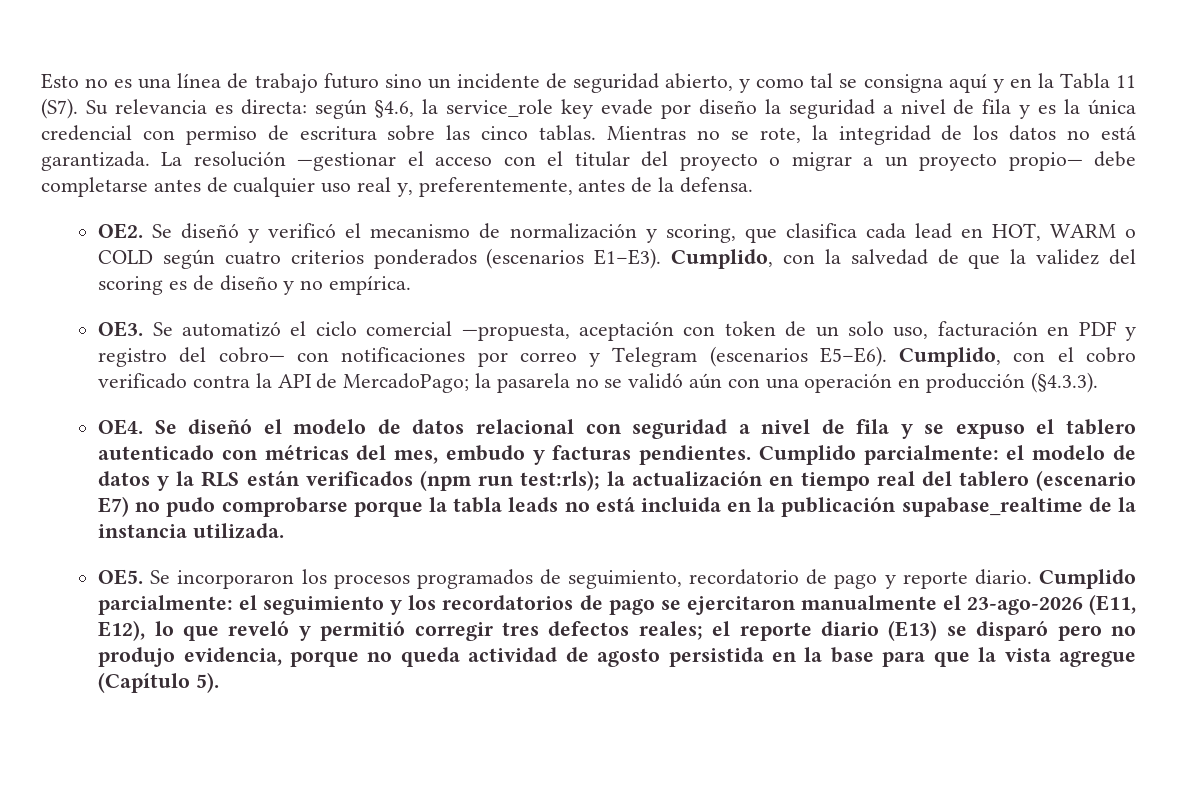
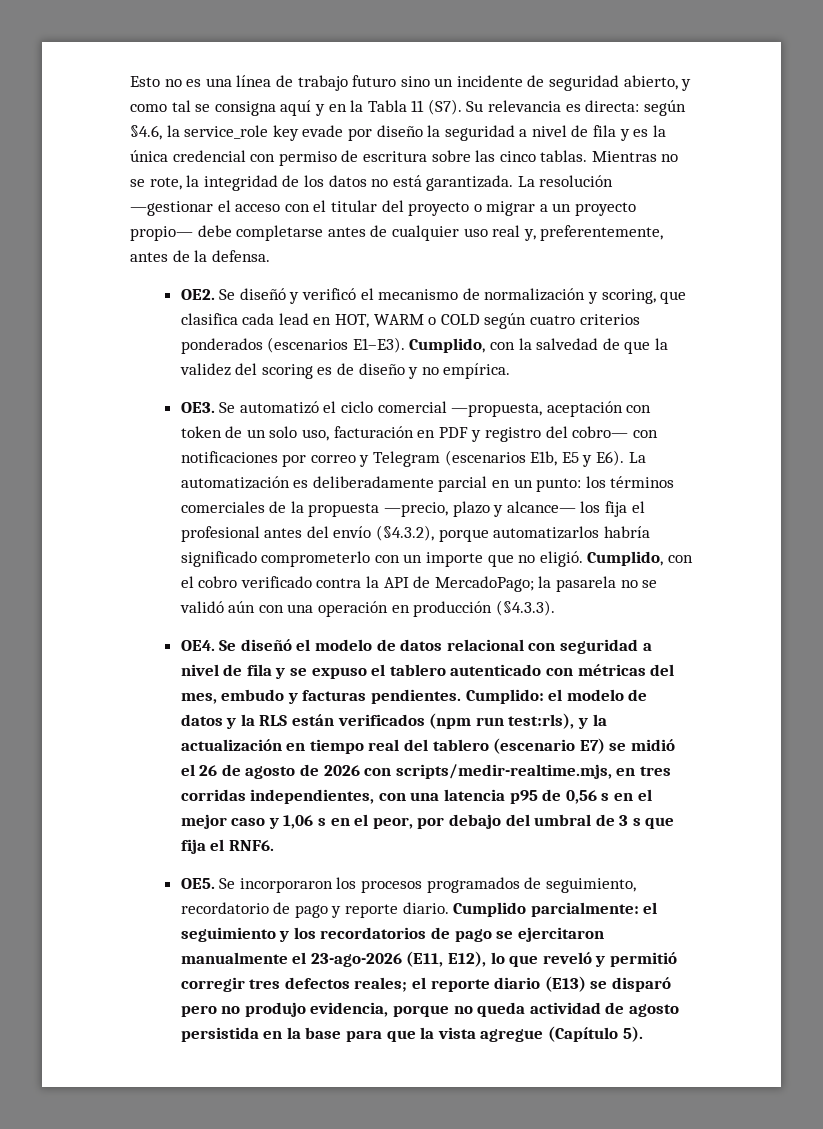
- OE3. Se automatizó el ciclo comercial —propuesta, aceptación con token de un solo uso, facturación en PDF y registro del cobro— con notificaciones por correo y Telegram (escenarios E5–E6).
+ OE3. Se automatizó el ciclo comercial —propuesta, aceptación con token de un solo uso, facturación en PDF y registro del cobro— con notificaciones por correo y Telegram (escenarios E1b, E5 y E6). La automatización es deliberadamente parcial en un punto: los términos comerciales de la propuesta —precio, plazo y alcance— los fija el profesional antes del envío (§4.3.2), porque automatizarlos habría significado comprometerlo con un importe que no eligió.
- Cumplido parcialmente: el modelo de datos y la RLS están verificados (npm run test:rls); la actualización en tiempo real del tablero (escenario E7) no pudo comprobarse porque la tabla leads no está incluida en la publicación supabase_realtime de la instancia utilizada.
+ Cumplido: el modelo de datos y la RLS están verificados (npm run test:rls), y la actualización en tiempo real del tablero (escenario E7) se midió el 26 de agosto de 2026 con scripts/medir-realtime.mjs, en tres corridas independientes, con una latencia p95 de 0,56 s en el mejor caso y 1,06 s en el peor, por debajo del umbral de 3 s que fija el RNF6.

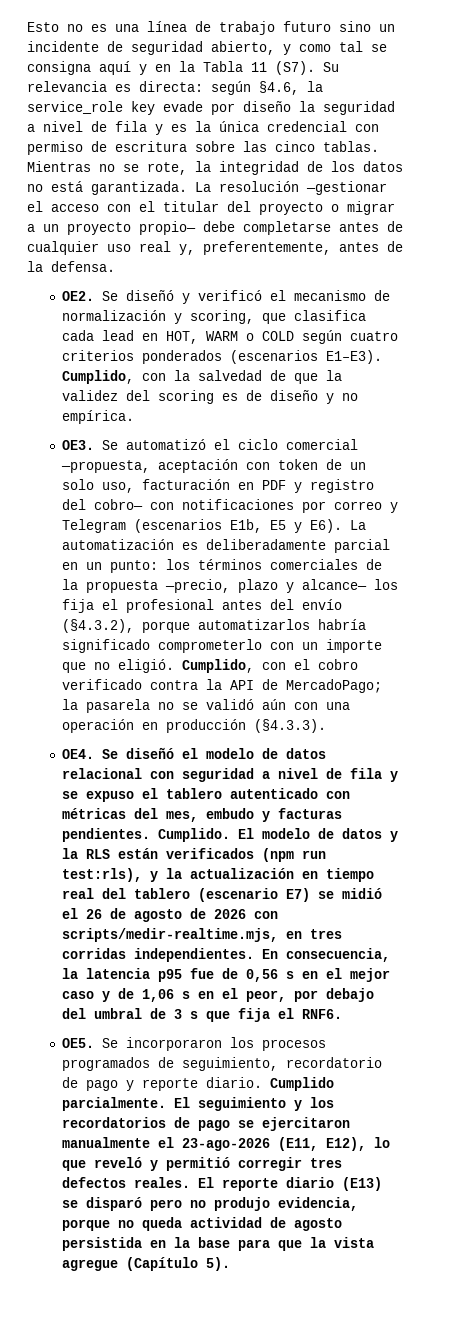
- Cumplido: el modelo de datos y la RLS están verificados (npm run test:rls), y la actualización en tiempo real del tablero (escenario E7) se midió el 26 de agosto de 2026 con scripts/medir-realtime.mjs, en tres corridas independientes, con una latencia p95 de 0,56 s en el mejor caso y 1,06 s en el peor, por debajo del umbral de 3 s que fija el RNF6.
+ Cumplido. El modelo de datos y la RLS están verificados (npm run test:rls), y la actualización en tiempo real del tablero (escenario E7) se midió el 26 de agosto de 2026 con scripts/medir-realtime.mjs, en tres corridas independientes. En consecuencia, la latencia p95 fue de 0,56 s en el mejor caso y de 1,06 s en el peor, por debajo del umbral de 3 s que fija el RNF6.
- Cumplido parcialmente: el seguimiento y los recordatorios de pago se ejercitaron manualmente el 23-ago-2026 (E11, E12), lo que reveló y permitió corregir tres defectos reales; el reporte diario (E13) se disparó pero no produjo evidencia, porque no queda actividad de agosto persistida en la base para que la vista agregue (Capítulo 5).
+ Cumplido parcialmente. El seguimiento y los recordatorios de pago se ejercitaron manualmente el 23-ago-2026 (E11, E12), lo que reveló y permitió corregir tres defectos reales. El reporte diario (E13) se disparó pero no produjo evidencia, porque no queda actividad de agosto persistida en la base para que la vista agregue (Capítulo 5).

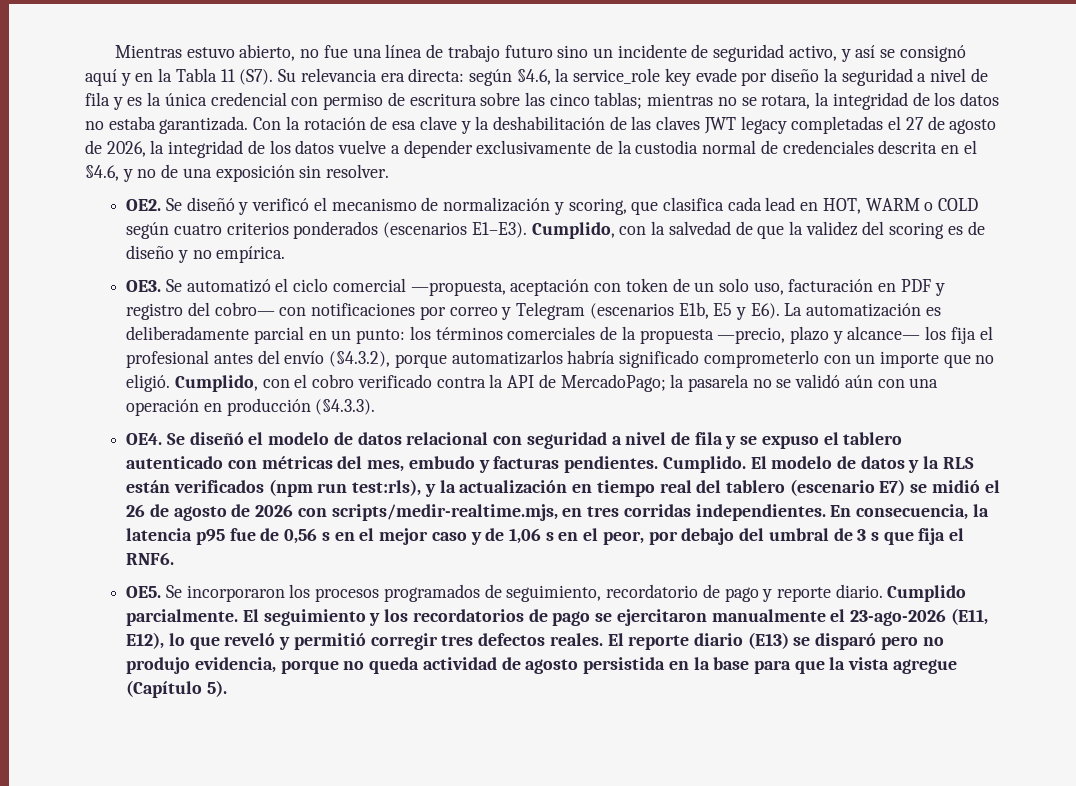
- Esto no es una línea de trabajo futuro sino un incidente de seguridad abierto, y como tal se consigna aquí y en la Tabla 11 (S7). Su relevancia es directa: según §4.6, la service_role key evade por diseño la seguridad a nivel de fila y es la única credencial con permiso de escritura sobre las cinco tablas. Mientras no se rote, la integridad de los datos no está garantizada. La resolución —gestionar el acceso con el titular del proyecto o migrar a un proyecto propio— debe completarse antes de cualquier uso real y, preferentemente, antes de la defensa.
+ Mientras estuvo abierto, no fue una línea de trabajo futuro sino un incidente de seguridad activo, y así se consignó aquí y en la Tabla 11 (S7). Su relevancia era directa: según §4.6, la service_role key evade por diseño la seguridad a nivel de fila y es la única credencial con permiso de escritura sobre las cinco tablas; mientras no se rotara, la integridad de los datos no estaba garantizada. Con la rotación de esa clave y la deshabilitación de las claves JWT legacy completadas el 27 de agosto de 2026, la integridad de los datos vuelve a depender exclusivamente de la custodia normal de credenciales descrita en el §4.6, y no de una exposición sin resolver.

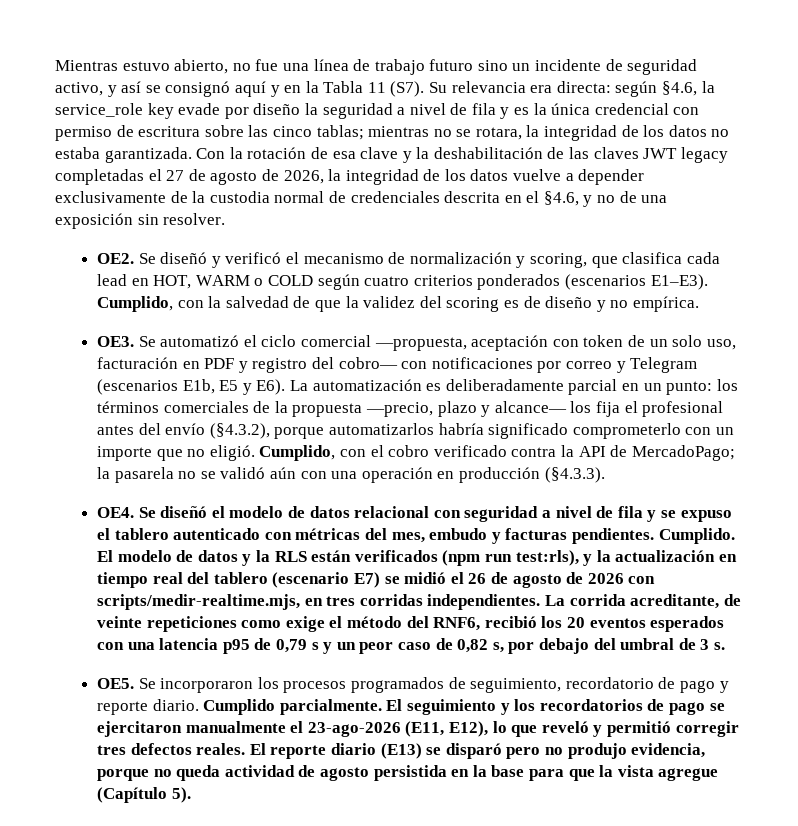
- En consecuencia, la latencia p95 fue de 0,56 s en el mejor caso y de 1,06 s en el peor, por debajo del umbral de 3 s que fija el RNF6.
+ La corrida acreditante, de veinte repeticiones como exige el método del RNF6, recibió los 20 eventos esperados con una latencia p95 de 0,79 s y un peor caso de 0,82 s, por debajo del umbral de 3 s.

